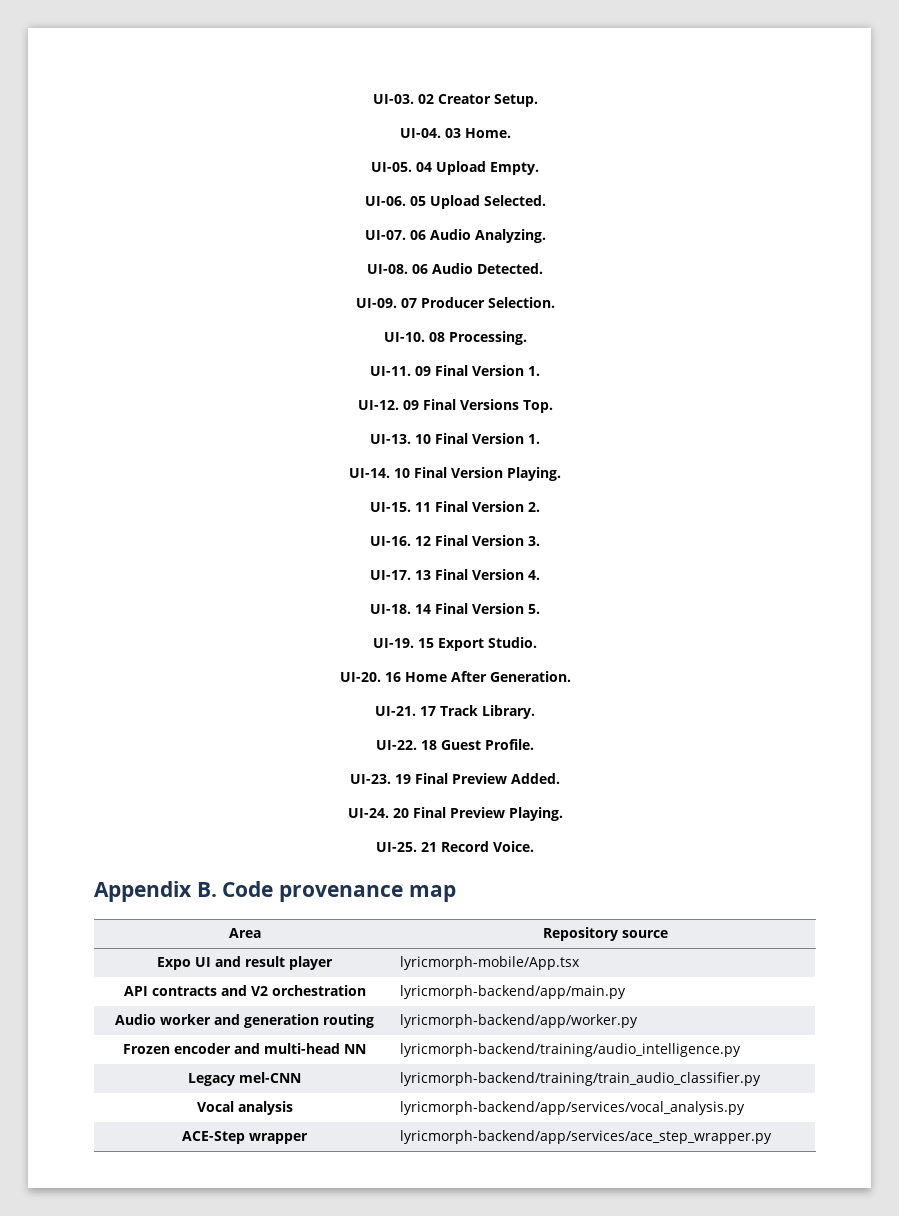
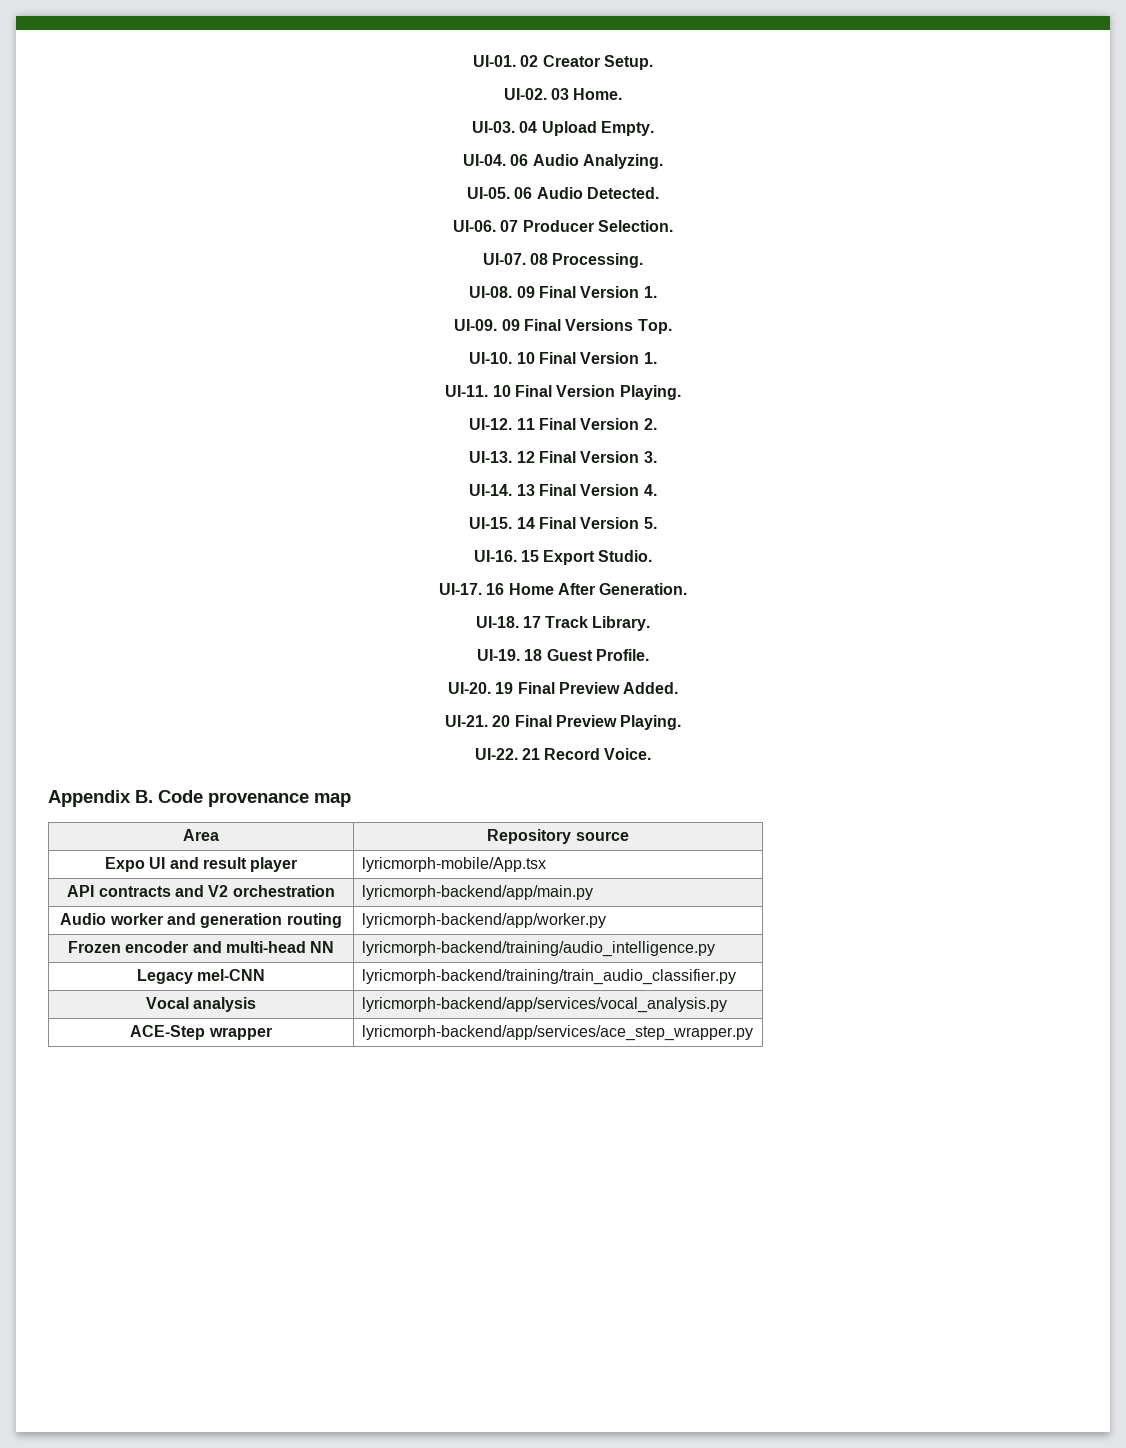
- UI-03.
+ UI-01.
- UI-04.
+ UI-02.
- UI-05.
+ UI-03.
- UI-06. 05 Upload Selected.
- UI-07.
+ UI-04.
- UI-08.
+ UI-05.
- UI-09.
+ UI-06.
- UI-10.
+ UI-07.
- UI-11.
+ UI-08.
- UI-12.
+ UI-09.
- UI-13.
+ UI-10.
- UI-14.
+ UI-11.
- UI-15.
+ UI-12.
- UI-16.
+ UI-13.
- UI-17.
+ UI-14.
- UI-18.
+ UI-15.
- UI-19.
+ UI-16.
- UI-20.
+ UI-17.
- UI-21.
+ UI-18.
- UI-22.
+ UI-19.
- UI-23.
+ UI-20.
- UI-24.
+ UI-21.
- UI-25.
+ UI-22.

